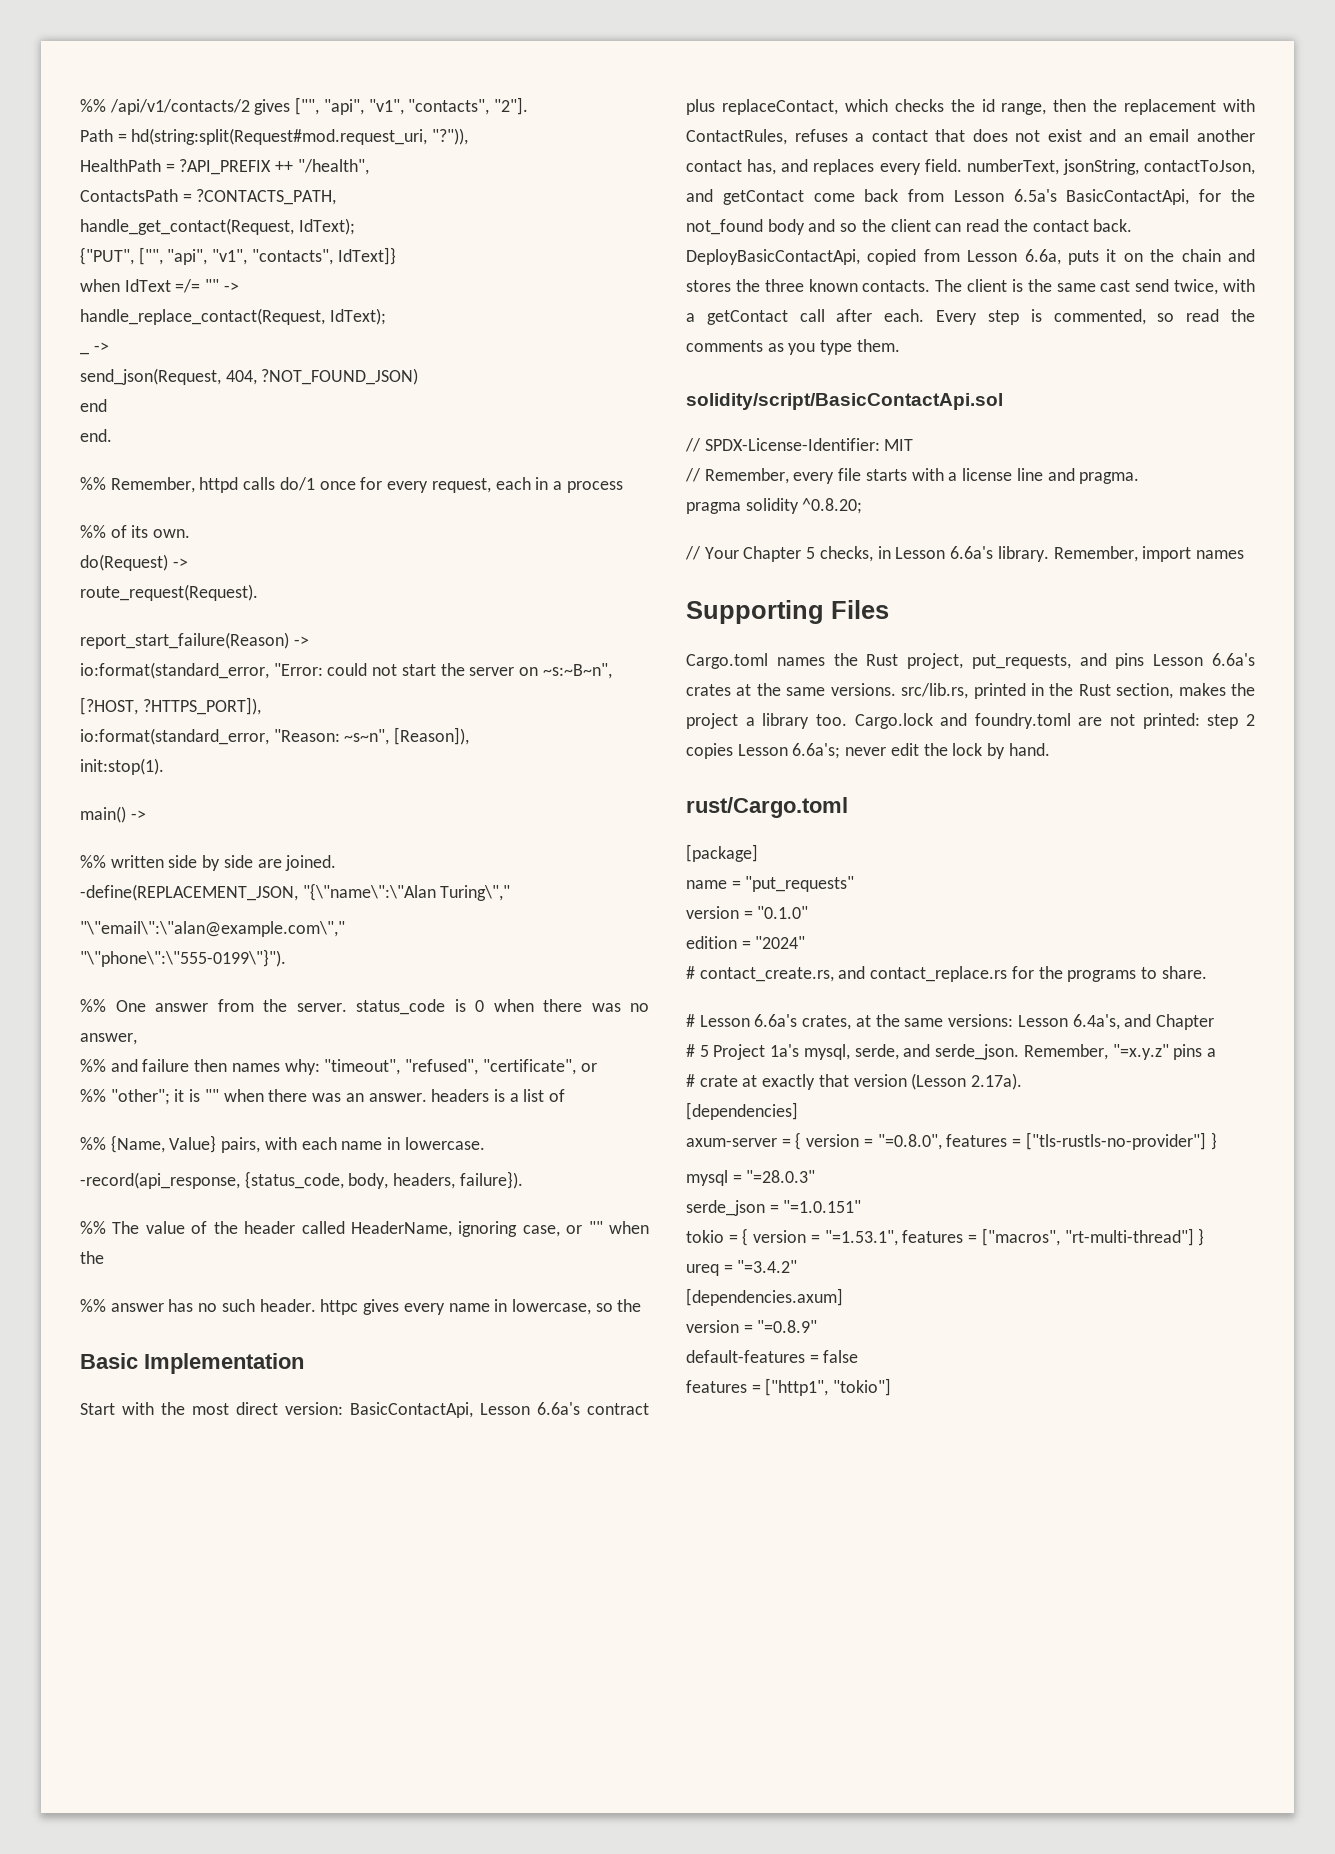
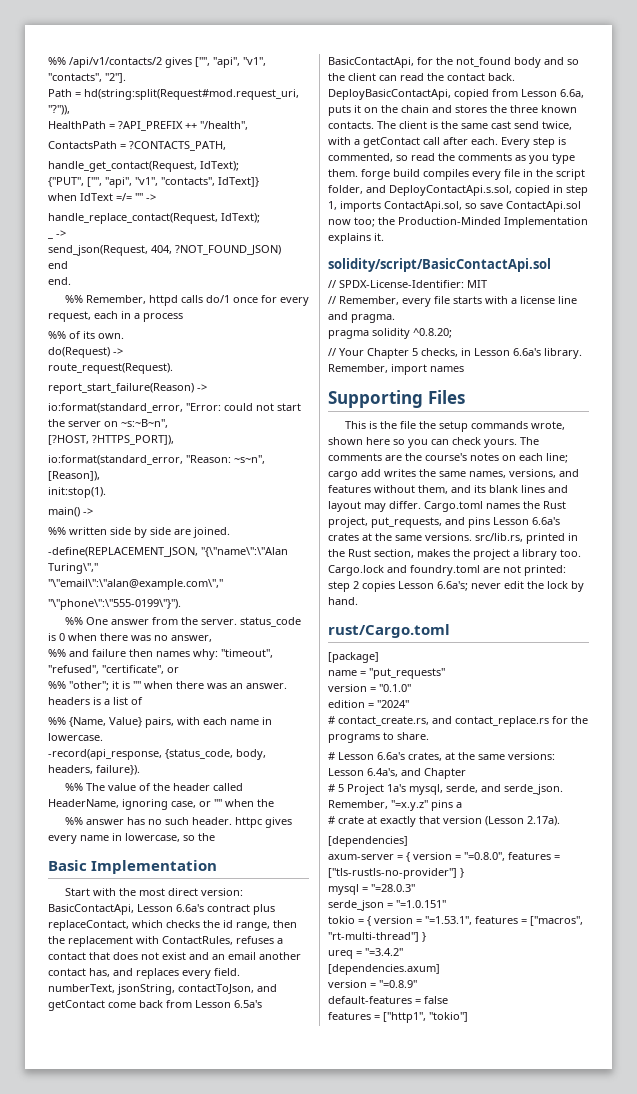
- Every step is commented, so read the comments as you type them.
+ Every step is commented, so read the comments as you type them. forge build compiles every file in the script folder, and DeployContactApi.s.sol, copied in step 1, imports ContactApi.sol, so save ContactApi.sol now too; the Production-Minded Implementation explains it.
+ This is the file the setup commands wrote, shown here so you can check yours. The comments are the course's notes on each line; cargo add writes the same names, versions, and features without them, and its blank lines and layout may differ.

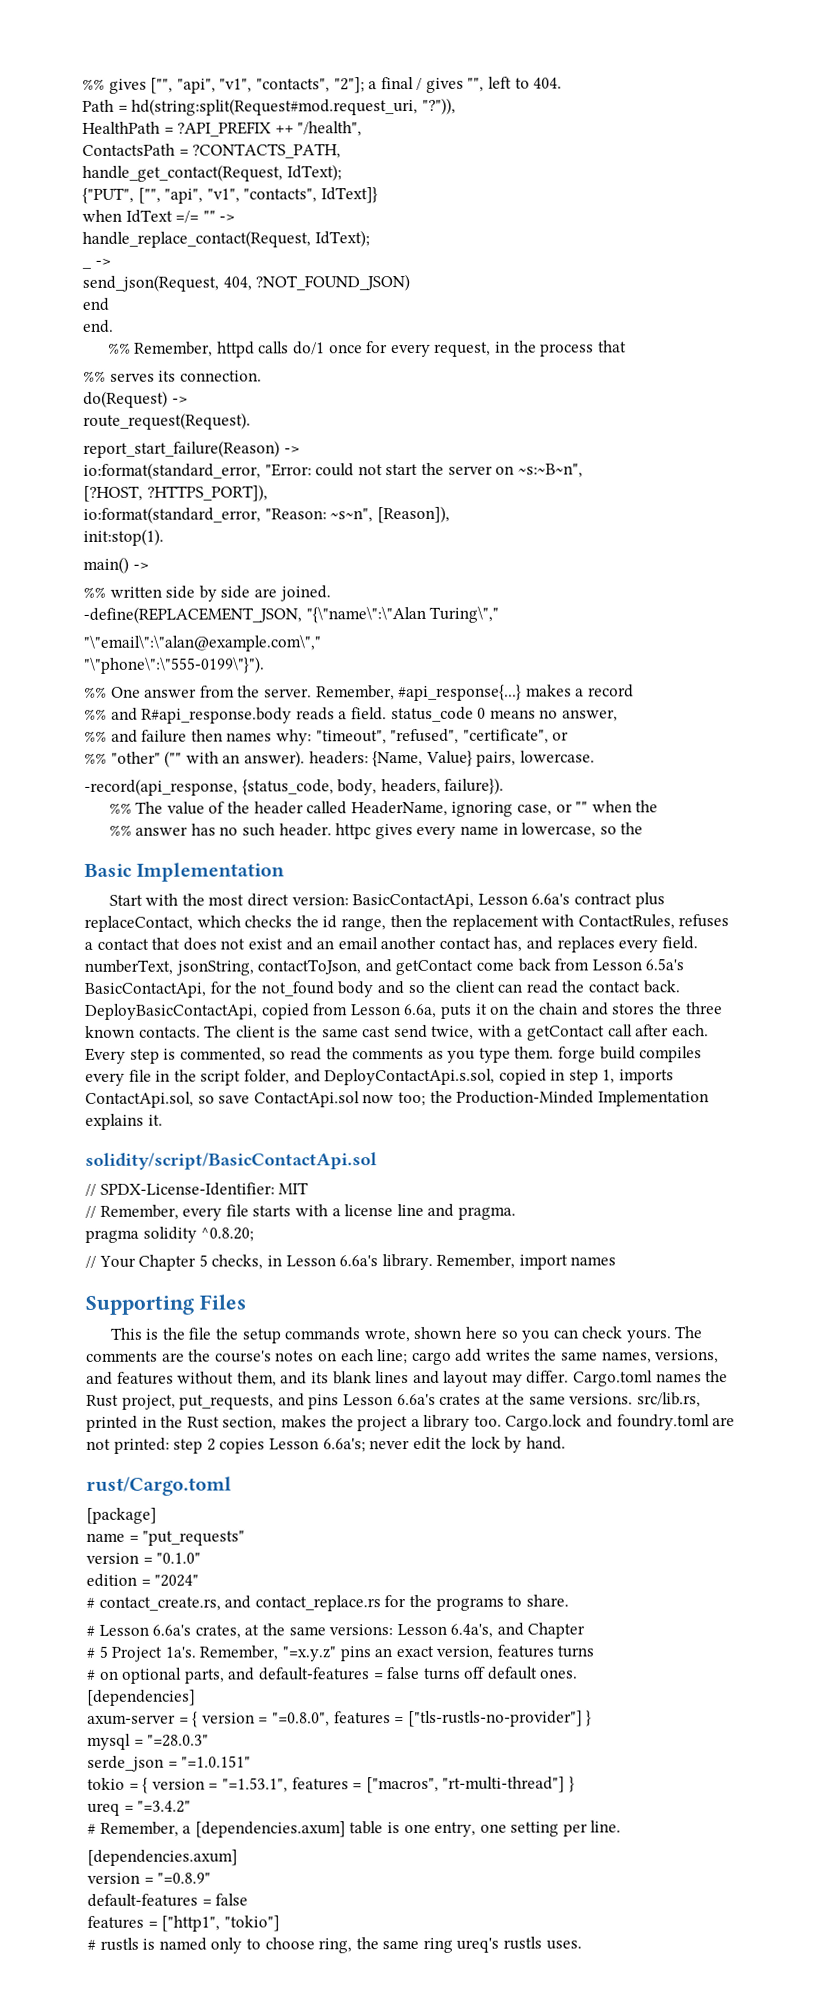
- %% /api/v1/contacts/2 gives ["", "api", "v1", "contacts", "2"].
+ %% gives ["", "api", "v1", "contacts", "2"]; a final / gives "", left to 404.
- %% Remember, httpd calls do/1 once for every request, each in a process
- %% of its own.
+ %% Remember, httpd calls do/1 once for every request, in the process that
+ %% serves its connection.
- %% One answer from the server. status_code is 0 when there was no answer,
+ %% One answer from the server. Remember, #api_response{...} makes a record
+ %% and R#api_response.body reads a field. status_code 0 means no answer,
- %% "other"; it is "" when there was an answer. headers is a list of
- %% {Name, Value} pairs, with each name in lowercase.
+ %% "other" ("" with an answer). headers: {Name, Value} pairs, lowercase.
- # 5 Project 1a's mysql, serde, and serde_json. Remember, "=x.y.z" pins a
- # crate at exactly that version (Lesson 2.17a).
+ # 5 Project 1a's. Remember, "=x.y.z" pins an exact version, features turns
+ # on optional parts, and default-features = false turns off default ones.
+ # Remember, a [dependencies.axum] table is one entry, one setting per line.
+ # rustls is named only to choose ring, the same ring ureq's rustls uses.

